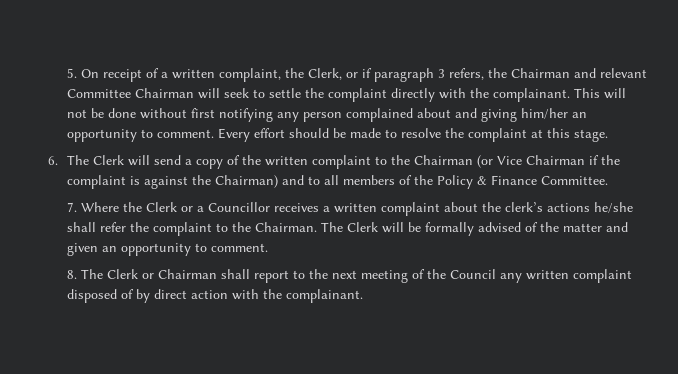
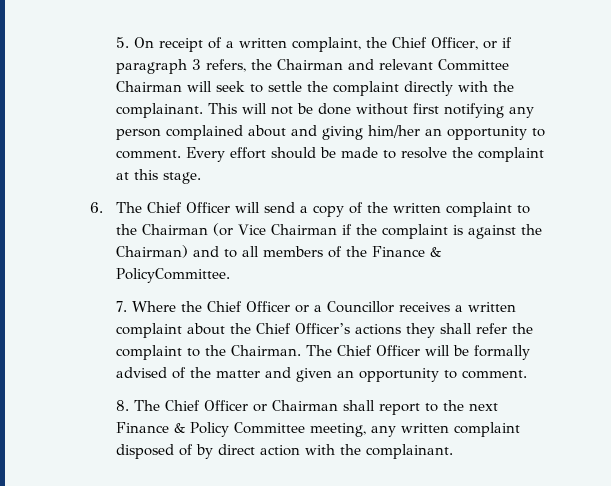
- 5. On receipt of a written complaint, the Clerk, or if paragraph 3 refers, the Chairman and relevant Committee Chairman will seek to settle the complaint directly with the complainant.
+ 5. On receipt of a written complaint, the Chief Officer, or if paragraph 3 refers, the Chairman and relevant Committee Chairman will seek to settle the complaint directly with the complainant.
- 6. The Clerk will send a copy of the written complaint to the Chairman (or Vice Chairman if the complaint is against the Chairman) and to all members of the Policy & Finance Committee.
+ 6. The Chief Officer will send a copy of the written complaint to the Chairman (or Vice Chairman if the complaint is against the Chairman) and to all members of the Finance & PolicyCommittee.
- 7. Where the Clerk or a Councillor receives a written complaint about the clerk’s actions he/she shall refer the complaint to the Chairman.
+ 7. Where the Chief Officer or a Councillor receives a written complaint about the Chief Officer’s actions they shall refer the complaint to the Chairman.
- The Clerk will be formally advised of the matter and given an opportunity to comment.
+ The Chief Officer will be formally advised of the matter and given an opportunity to comment.
- 8. The Clerk or Chairman shall report to the next meeting of the Council any written complaint disposed of by direct action with the complainant.
+ 8. The Chief Officer or Chairman shall report to the next Finance & Policy Committee meeting, any written complaint disposed of by direct action with the complainant.

